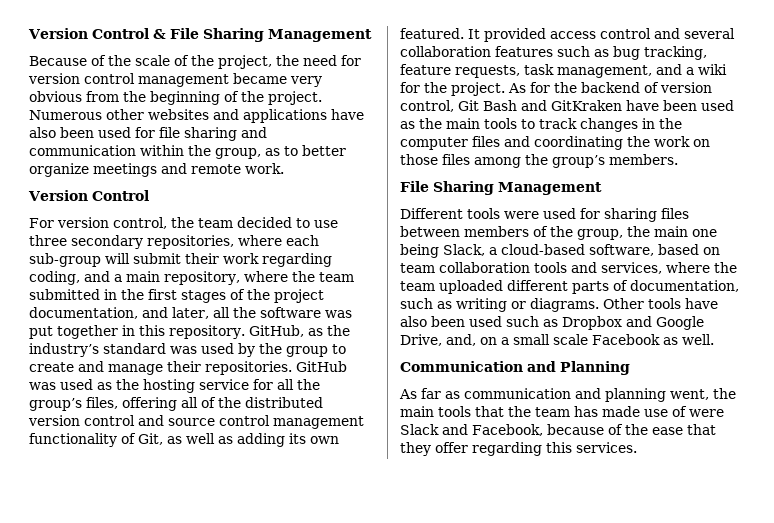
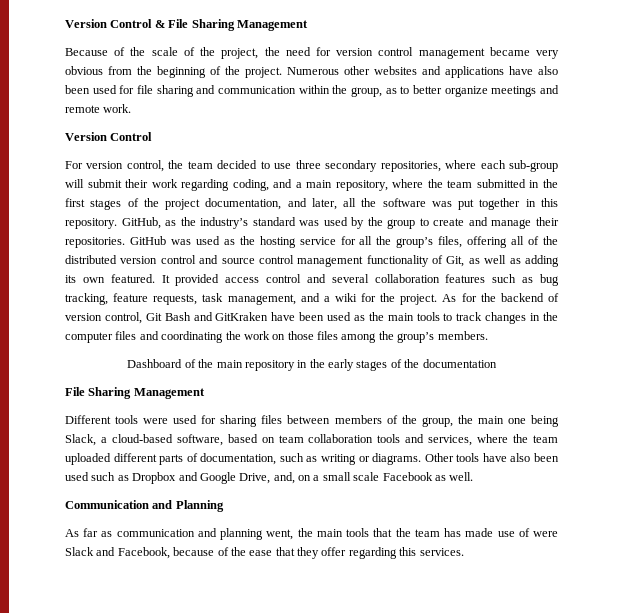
+ Dashboard of the main repository in the early stages of the documentation

